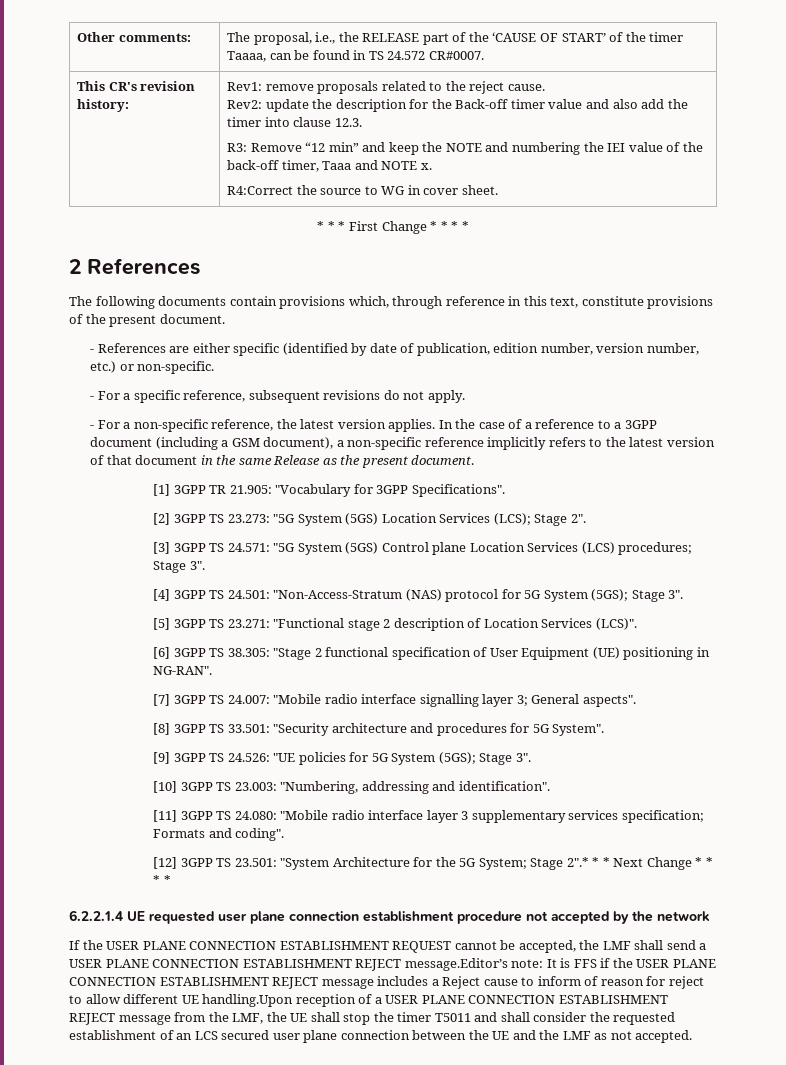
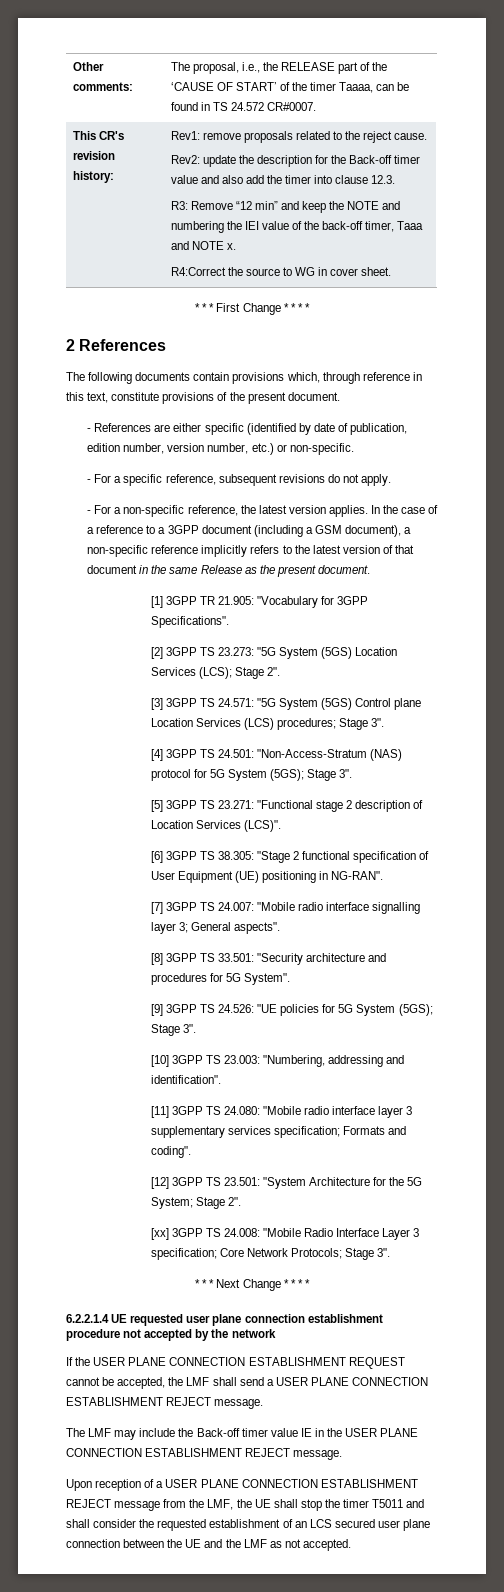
- [12] 3GPP TS 23.501: "System Architecture for the 5G System; Stage 2".* * * Next Change * * * *
+ [12] 3GPP TS 23.501: "System Architecture for the 5G System; Stage 2".
+ [xx] 3GPP TS 24.008: "Mobile Radio Interface Layer 3 specification; Core Network Protocols; Stage 3".
+ * * * Next Change * * * *
- If the USER PLANE CONNECTION ESTABLISHMENT REQUEST cannot be accepted, the LMF shall send a USER PLANE CONNECTION ESTABLISHMENT REJECT message.Editor’s note: It is FFS if the USER PLANE CONNECTION ESTABLISHMENT REJECT message includes a Reject cause to inform of reason for reject to allow different UE handling.Upon reception of a USER PLANE CONNECTION ESTABLISHMENT REJECT message from the LMF, the UE shall stop the timer T5011 and shall consider the requested establishment of an LCS secured user plane connection between the UE and the LMF as not accepted.
+ If the USER PLANE CONNECTION ESTABLISHMENT REQUEST cannot be accepted, the LMF shall send a USER PLANE CONNECTION ESTABLISHMENT REJECT message.
+ The LMF may include the Back-off timer value IE in the USER PLANE CONNECTION ESTABLISHMENT REJECT message.
+ Upon reception of a USER PLANE CONNECTION ESTABLISHMENT REJECT message from the LMF, the UE shall stop the timer T5011 and shall consider the requested establishment of an LCS secured user plane connection between the UE and the LMF as not accepted.

